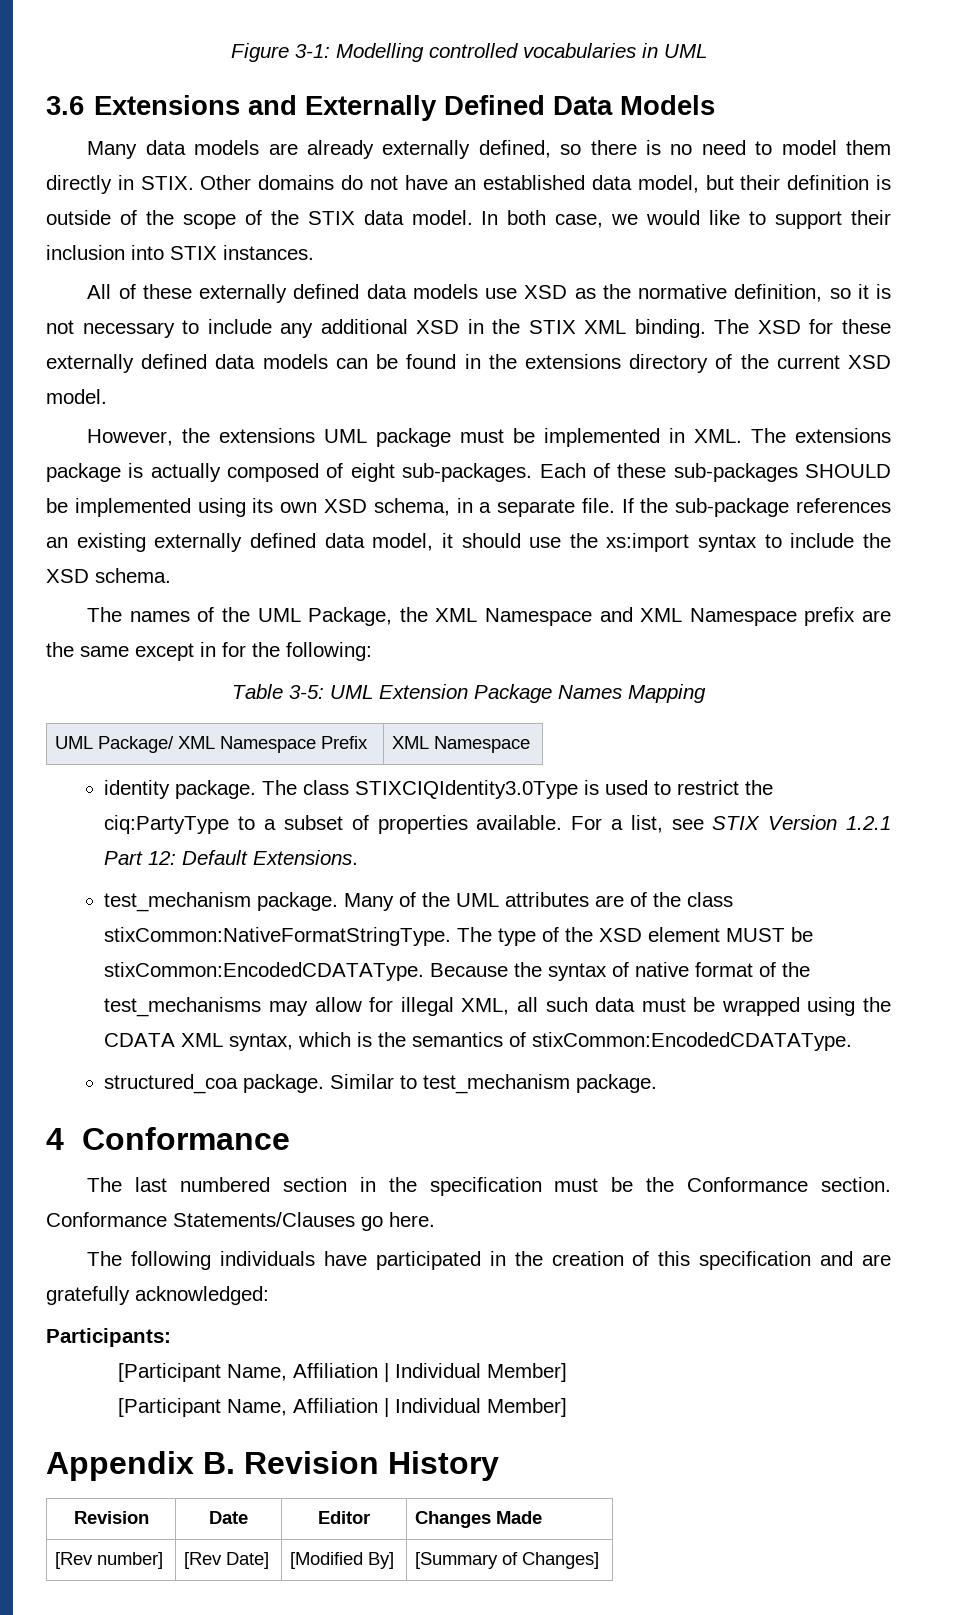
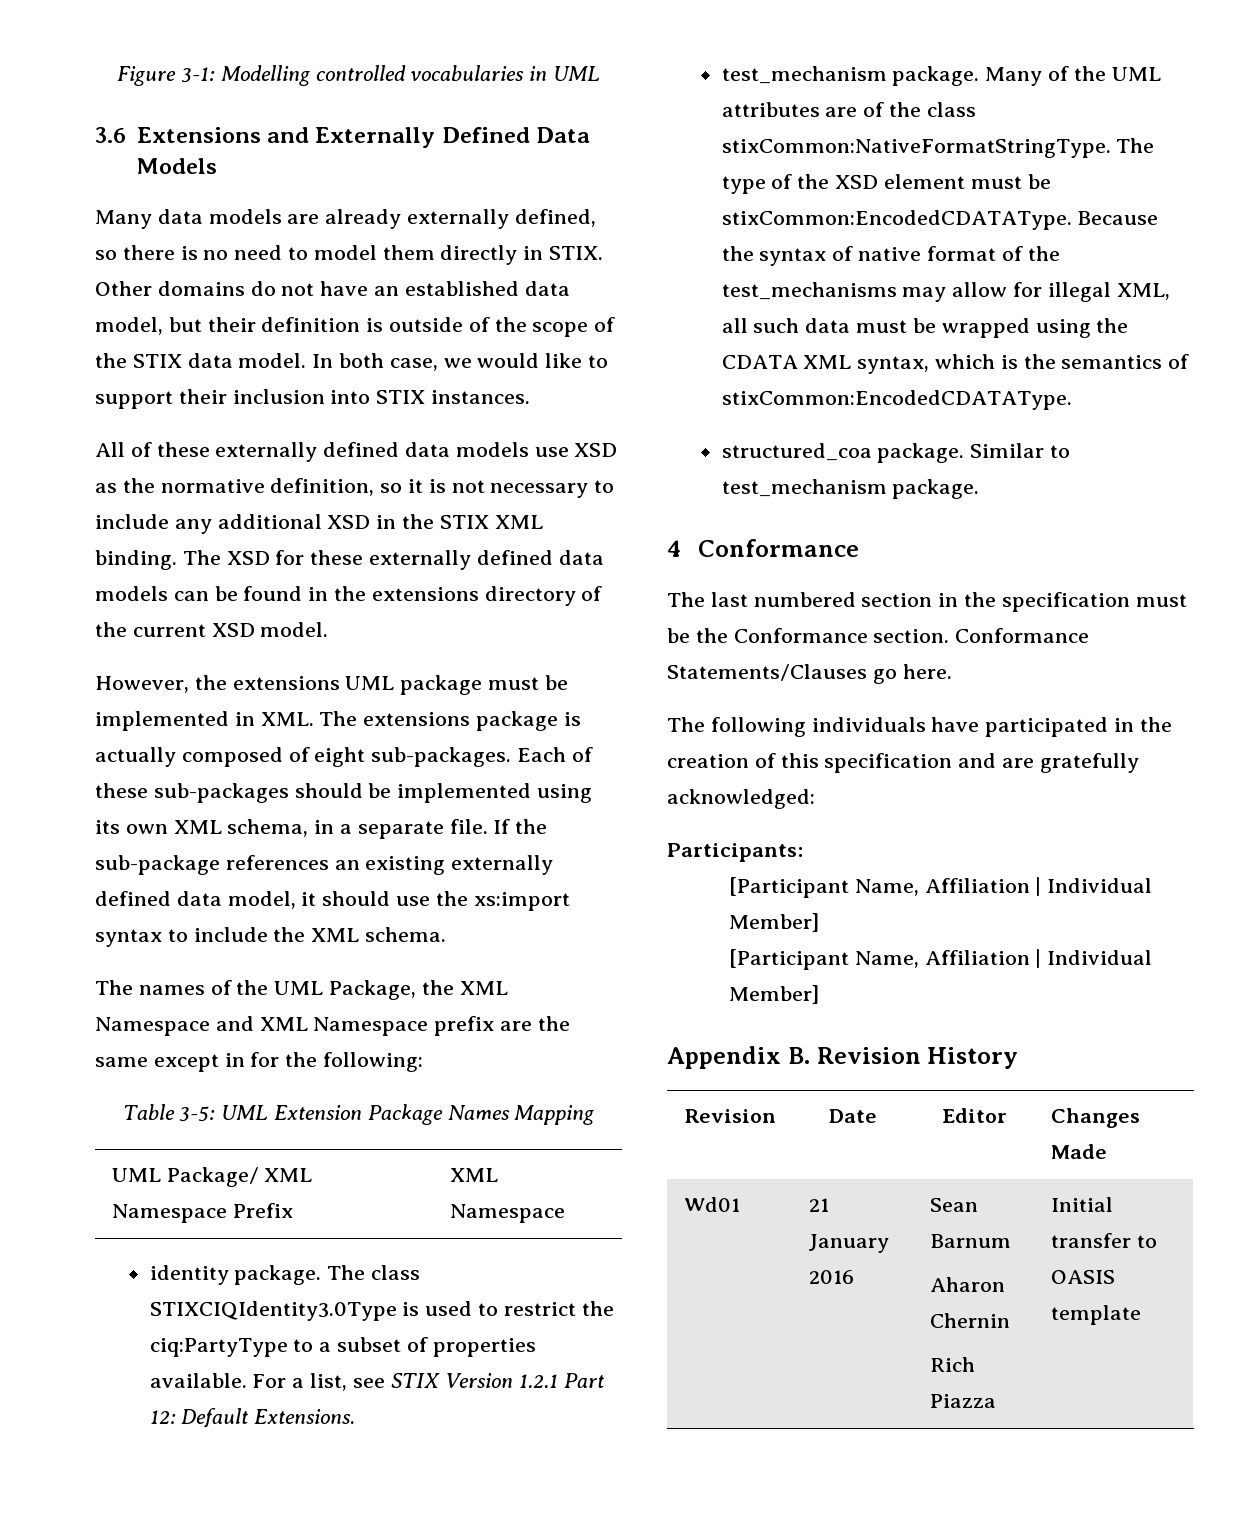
- Each of these sub-packages SHOULD be implemented using its own XSD schema, in a separate file.
+ Each of these sub-packages should be implemented using its own XML schema, in a separate file.
- If the sub-package references an existing externally defined data model, it should use the xs:import syntax to include the XSD schema.
+ If the sub-package references an existing externally defined data model, it should use the xs:import syntax to include the XML schema.
- The type of the XSD element MUST be stixCommon:EncodedCDATAType.
+ The type of the XSD element must be stixCommon:EncodedCDATAType.
- [Rev number] | [Rev Date] | [Modified By] | [Summary of Changes]
+ Wd01 | 21 January 2016 | Sean Barnum
+ Aharon Chernin
+ Rich Piazza | Initial transfer to OASIS template

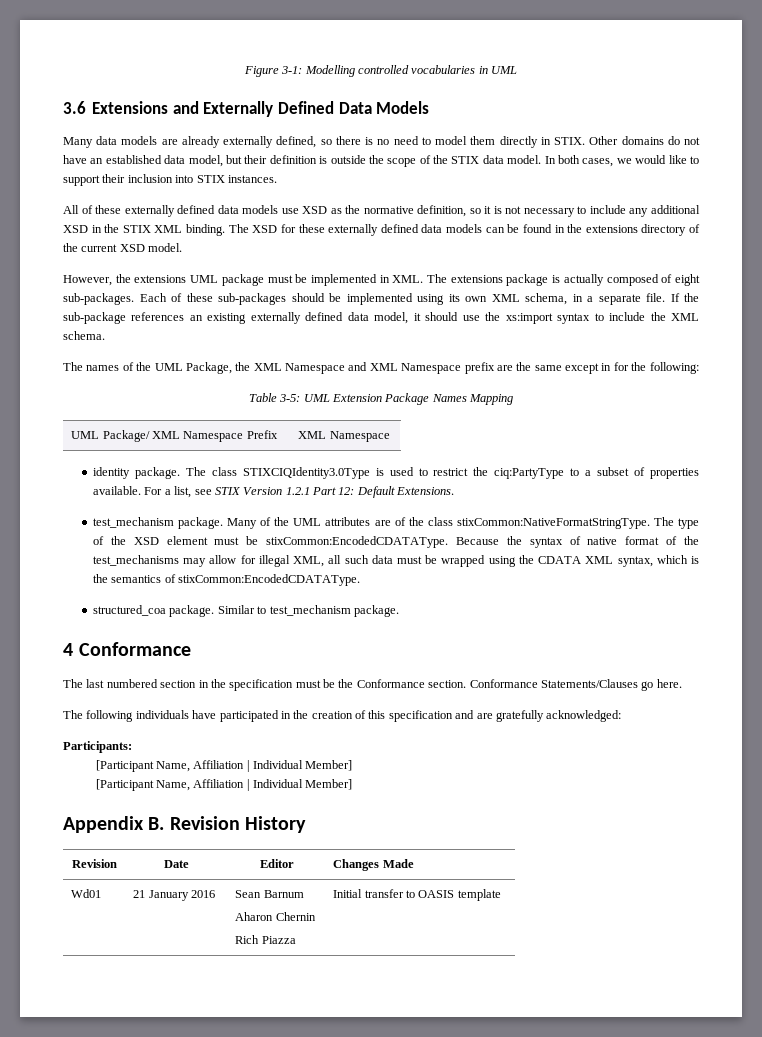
- Other domains do not have an established data model, but their definition is outside of the scope of the STIX data model.
+ Other domains do not have an established data model, but their definition is outside the scope of the STIX data model.
- In both case, we would like to support their inclusion into STIX instances.
+ In both cases, we would like to support their inclusion into STIX instances.

